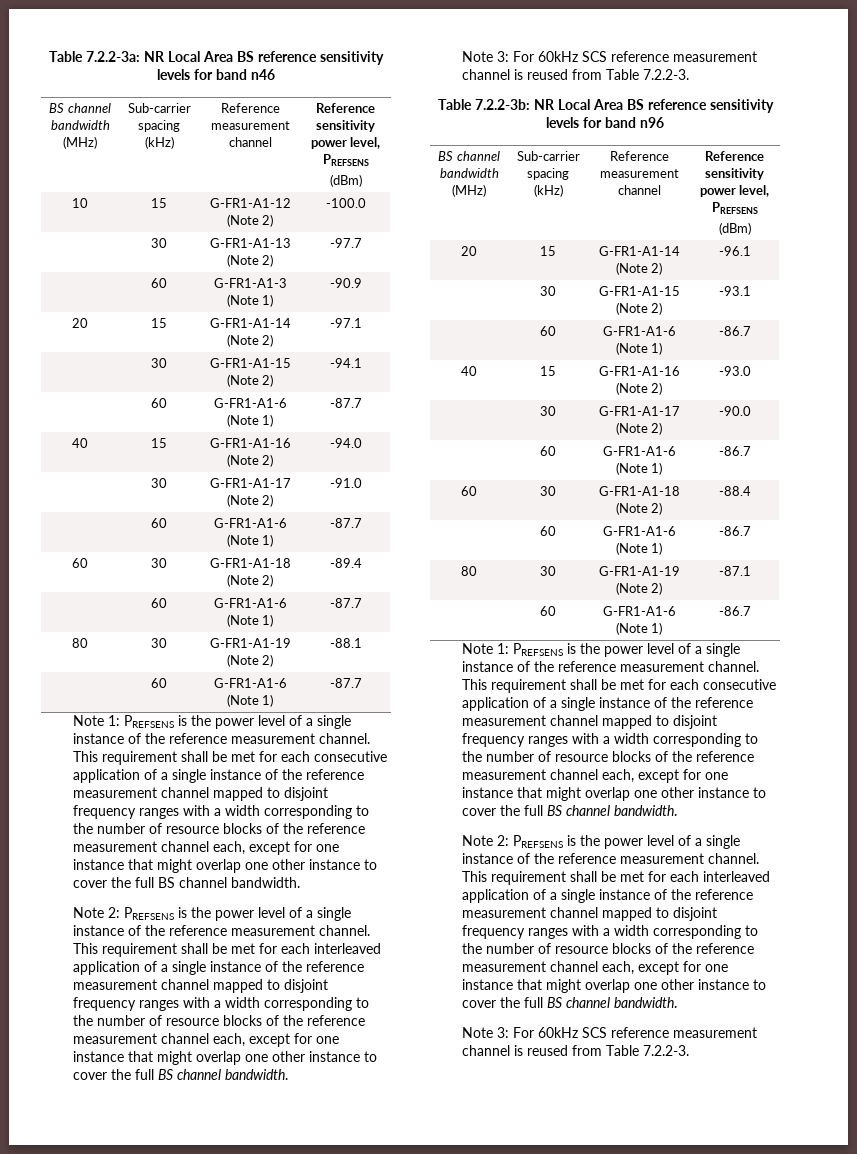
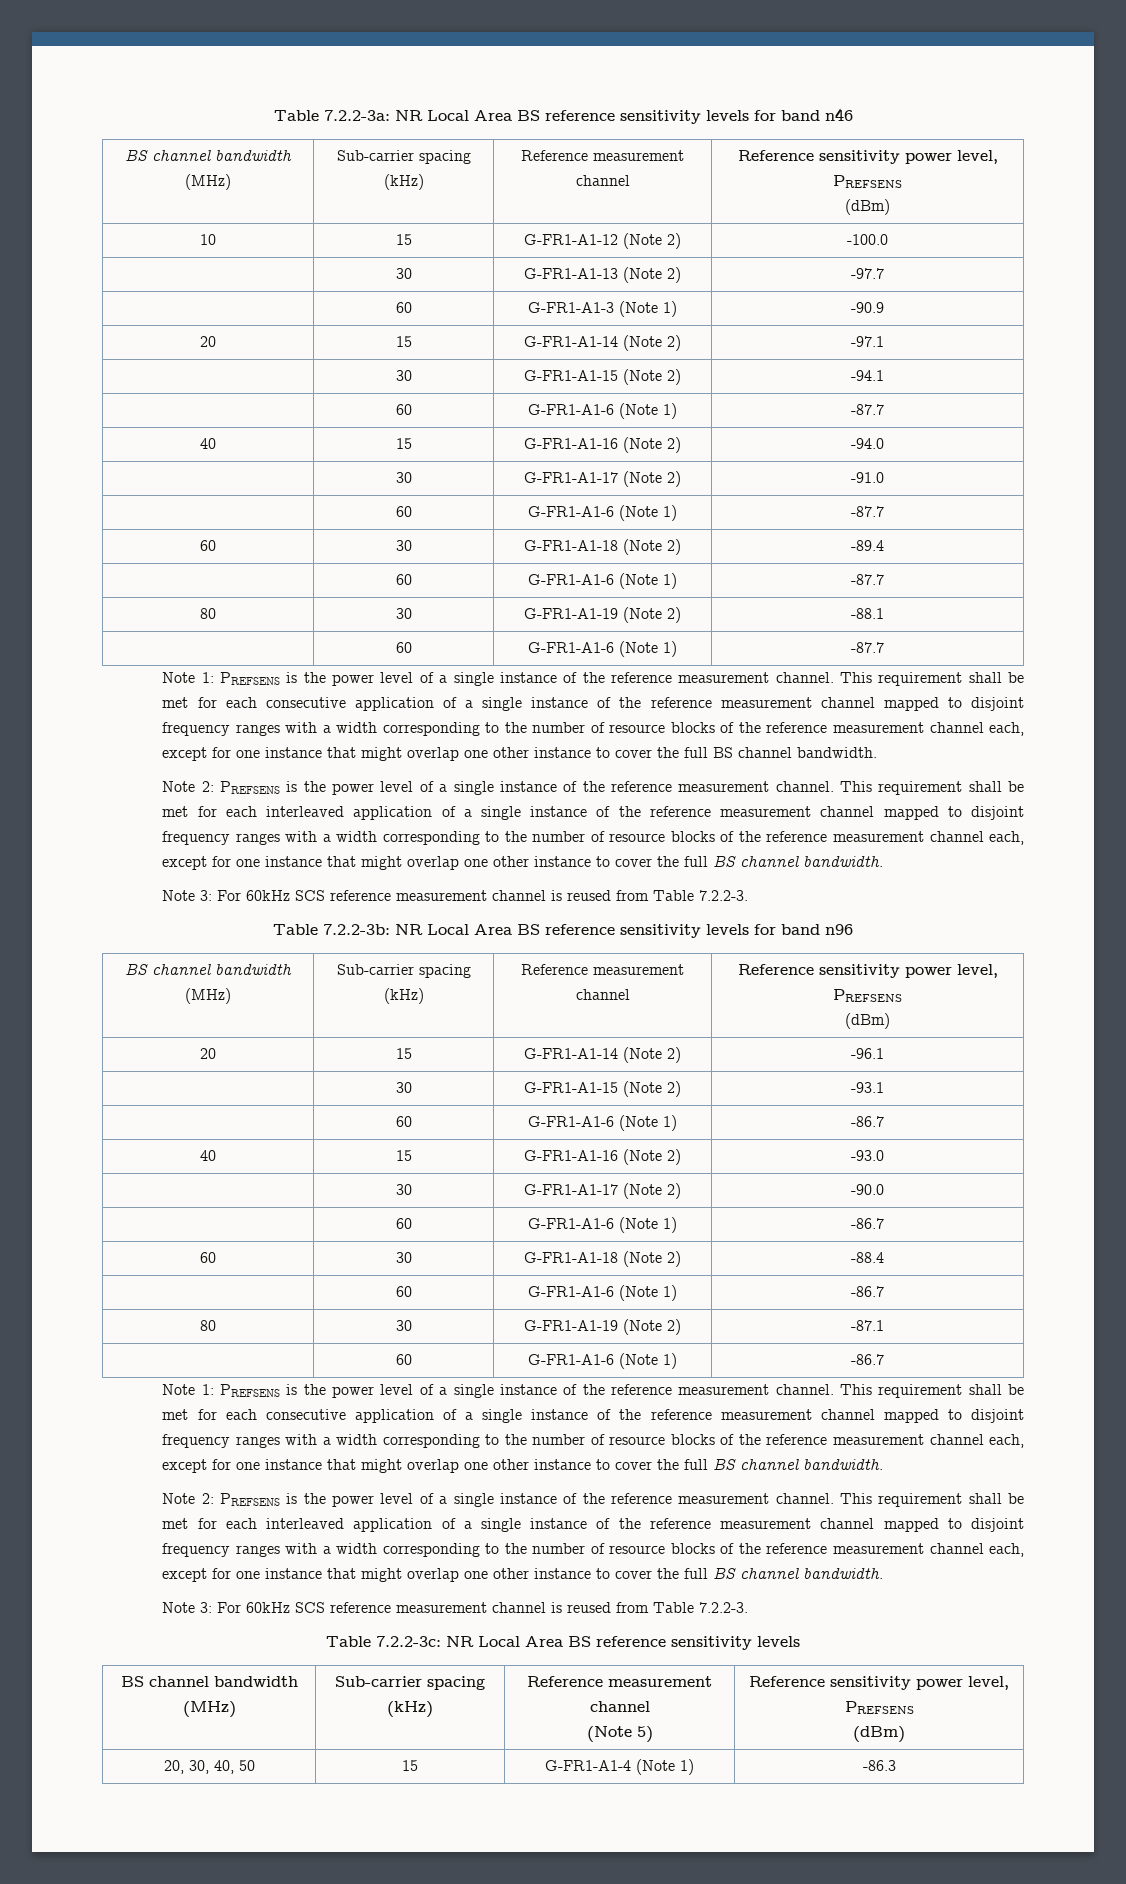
+ Table 7.2.2-3c: NR Local Area BS reference sensitivity levels
+ BS channel bandwidth (MHz) | Sub-carrier spacing (kHz) | Reference measurement channel
+ (Note 5) | Reference sensitivity power level, PREFSENS
+ (dBm)
+ 20, 30, 40, 50 | 15 | G-FR1-A1-4 (Note 1) | -86.3

